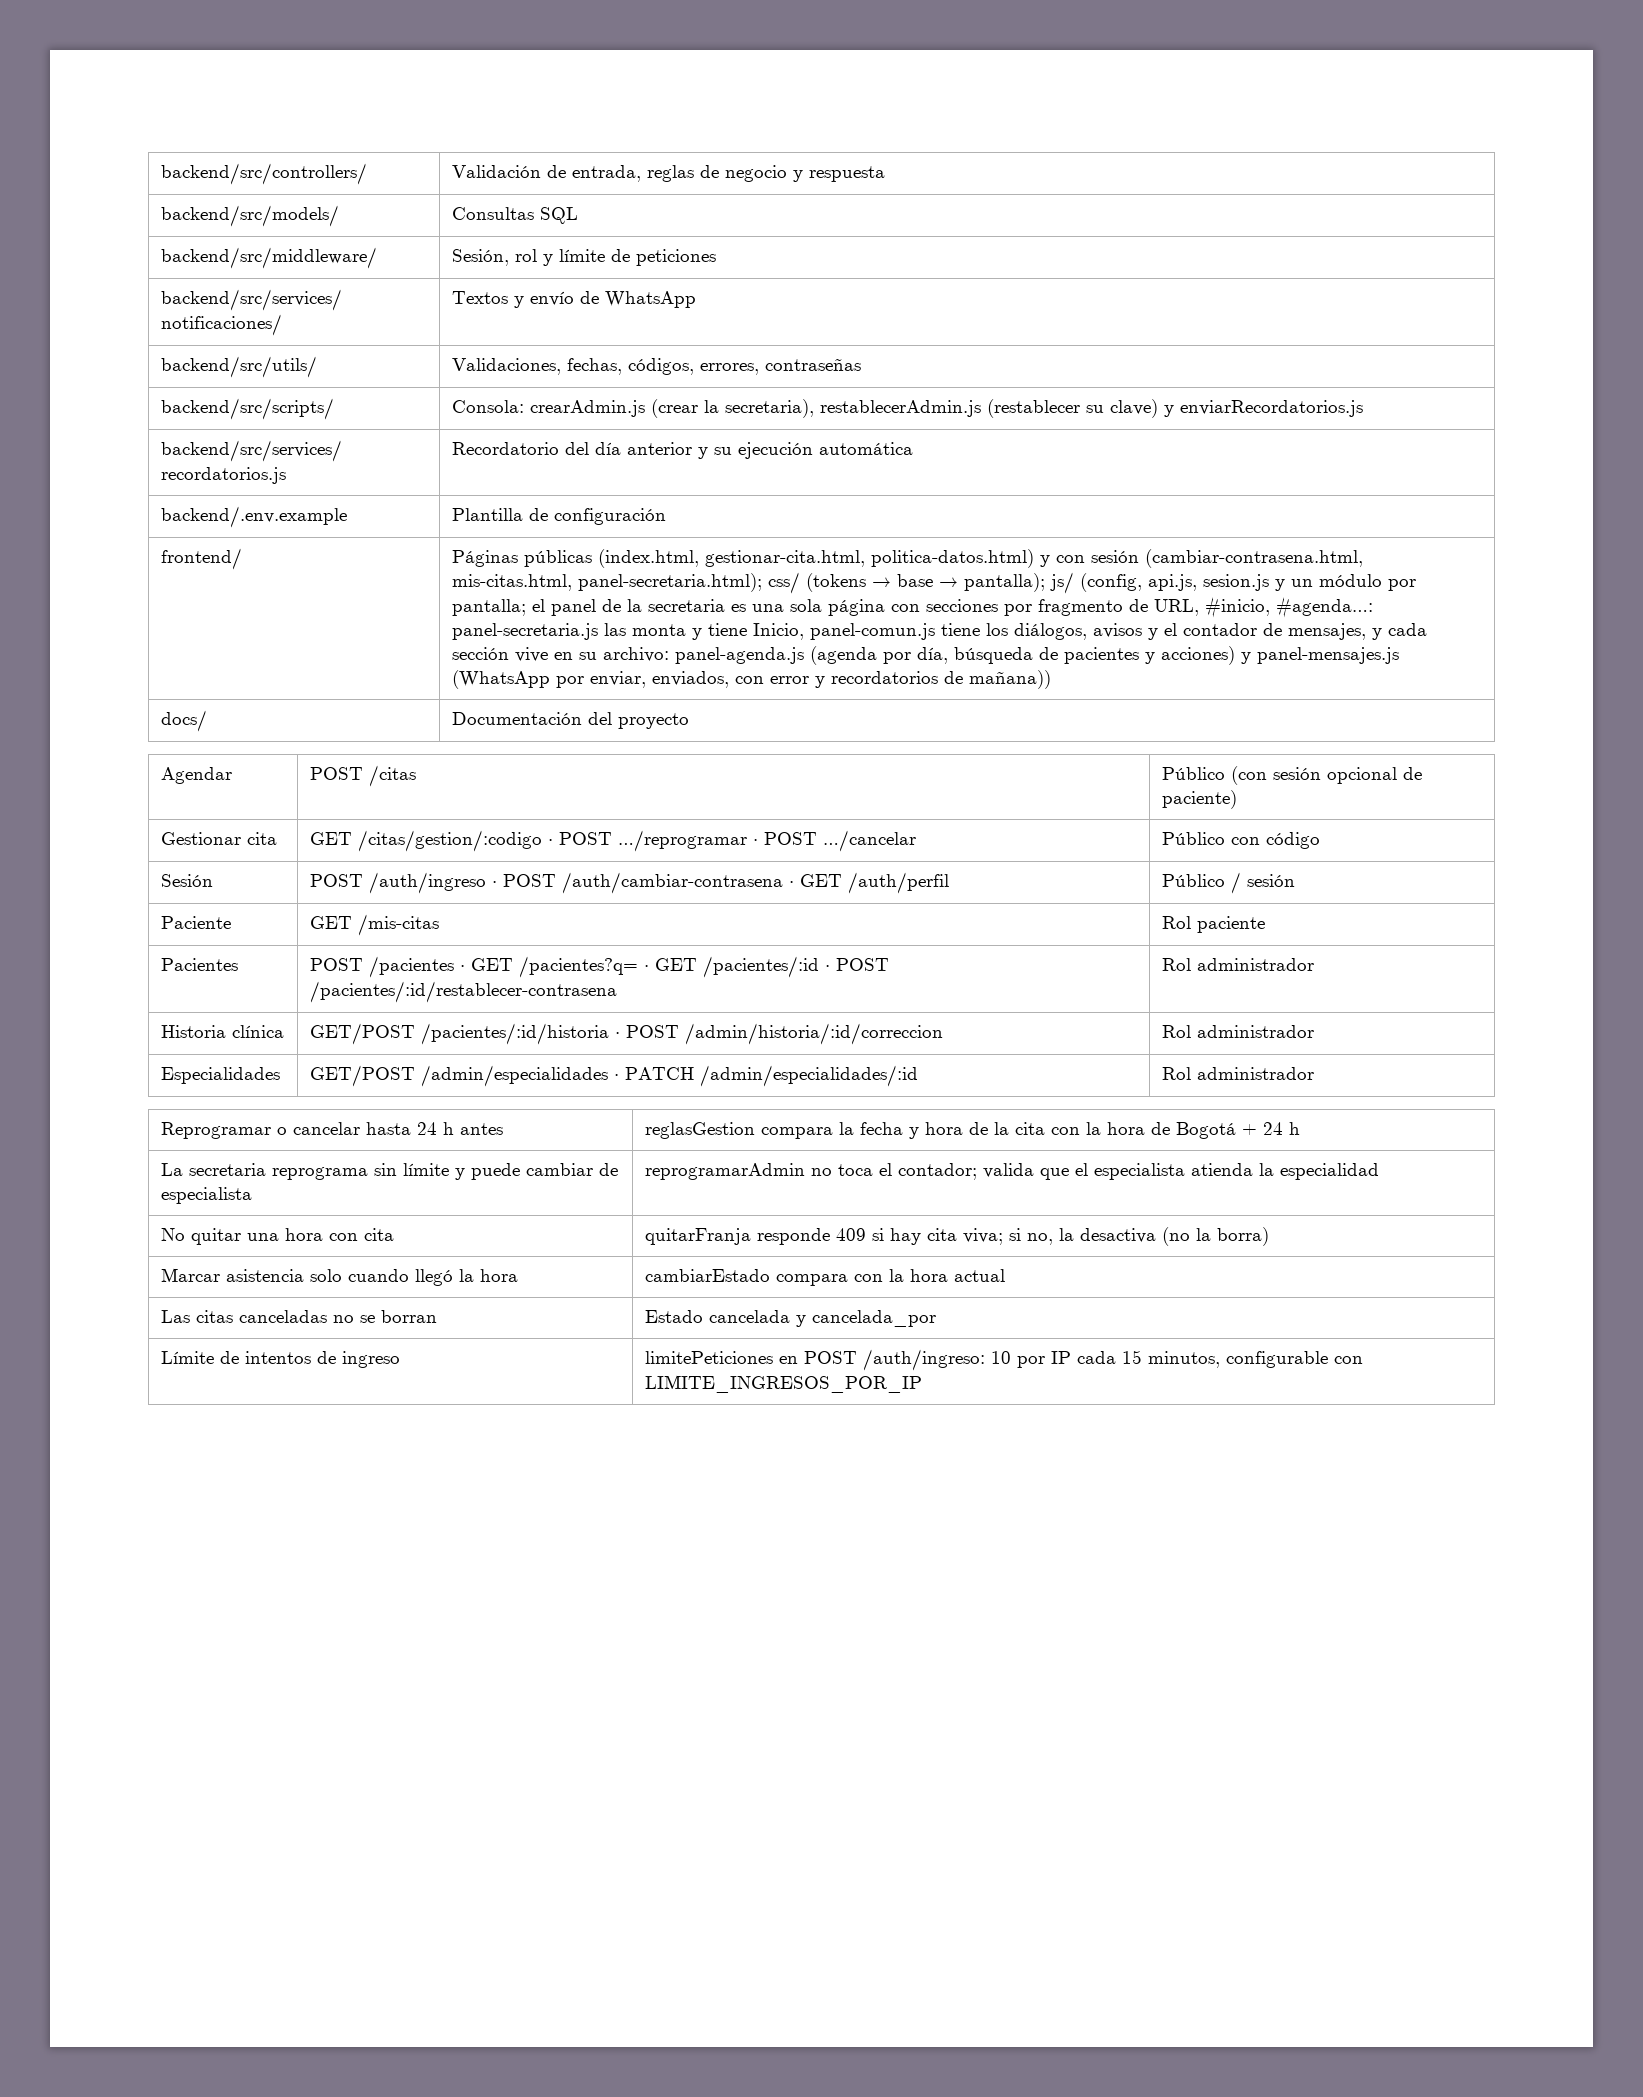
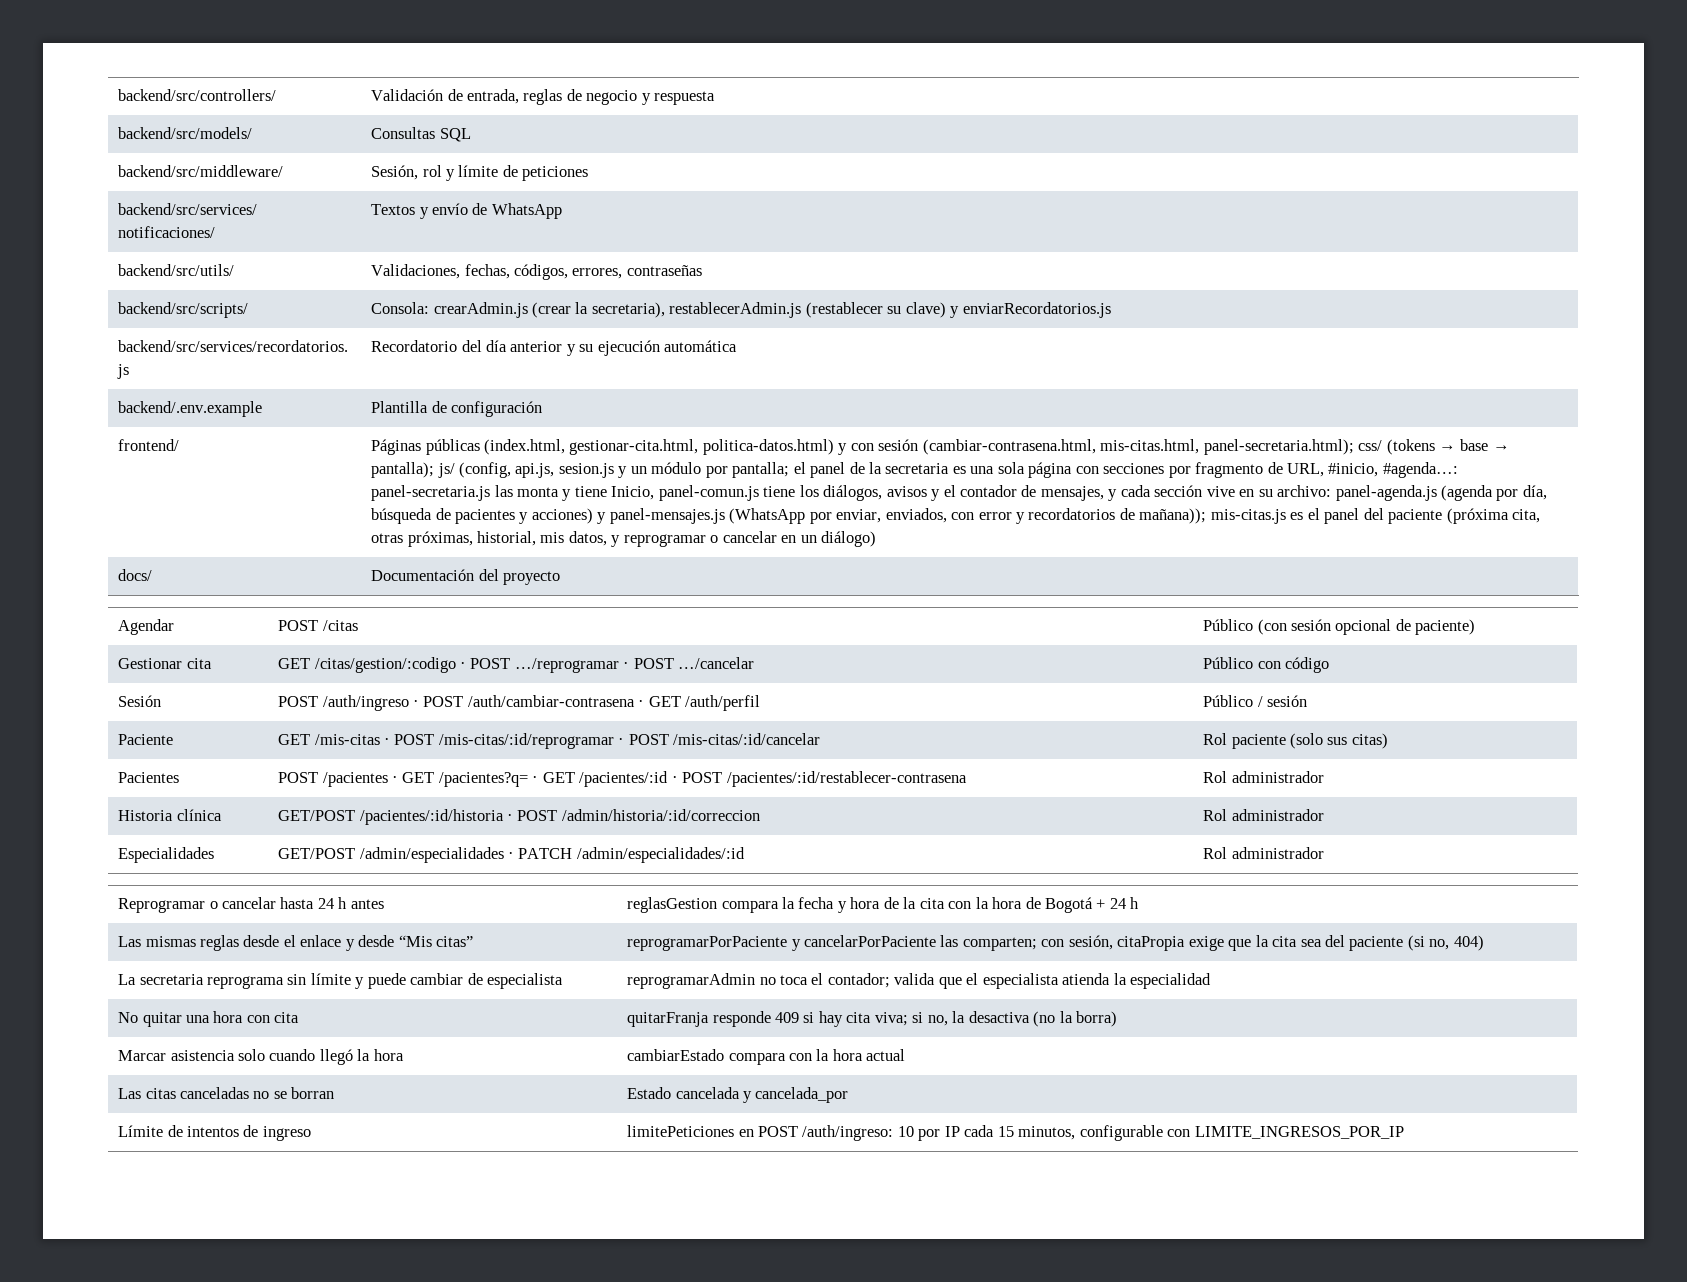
- panel-agenda.js (agenda por día, búsqueda de pacientes y acciones) y panel-mensajes.js (WhatsApp por enviar, enviados, con error y recordatorios de mañana))
+ panel-agenda.js (agenda por día, búsqueda de pacientes y acciones) y panel-mensajes.js (WhatsApp por enviar, enviados, con error y recordatorios de mañana)); mis-citas.js es el panel del paciente (próxima cita, otras próximas, historial, mis datos, y reprogramar o cancelar en un diálogo)
- Paciente | GET /mis-citas | Rol paciente
+ Paciente | GET /mis-citas · POST /mis-citas/:id/reprogramar · POST /mis-citas/:id/cancelar | Rol paciente (solo sus citas)
+ Las mismas reglas desde el enlace y desde “Mis citas” | reprogramarPorPaciente y cancelarPorPaciente las comparten; con sesión, citaPropia exige que la cita sea del paciente (si no, 404)

